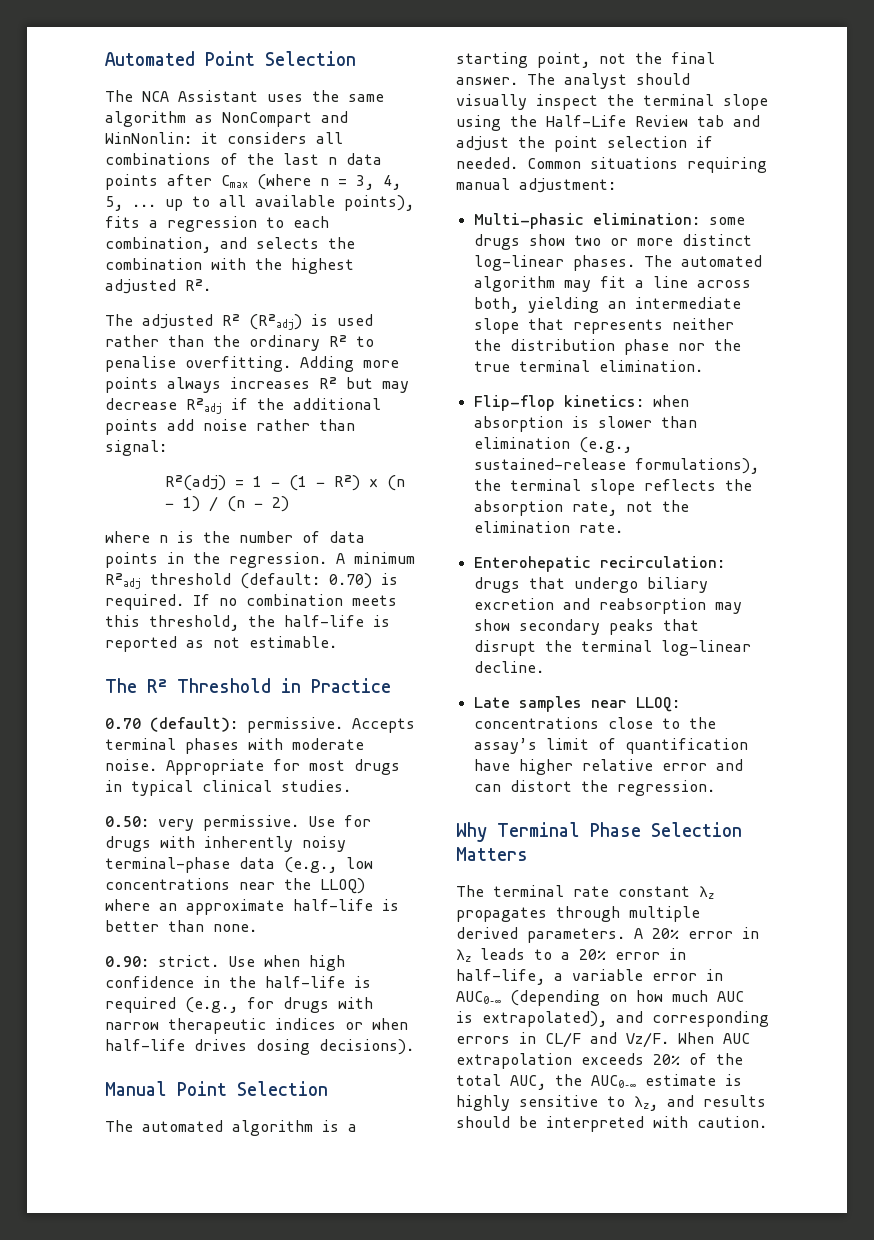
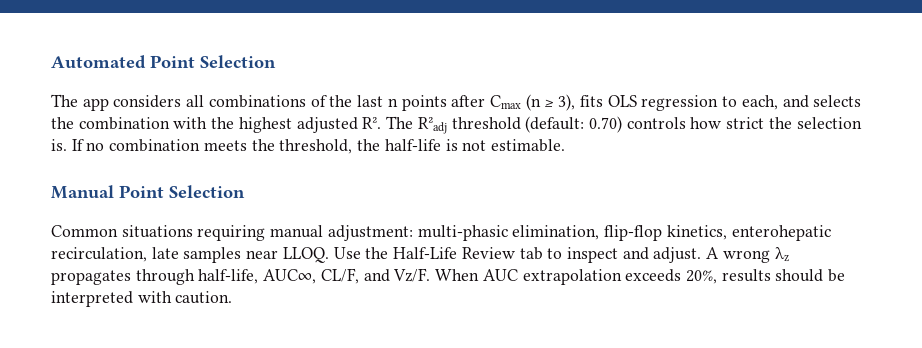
- The NCA Assistant uses the same algorithm as NonCompart and WinNonlin: it considers all combinations of the last n data points after Cmax (where n = 3, 4, 5, ... up to all available points), fits a regression to each combination, and selects the combination with the highest adjusted R².
- The adjusted R² (R²adj) is used rather than the ordinary R² to penalise overfitting. Adding more points always increases R² but may decrease R²adj if the additional points add noise rather than signal:
- R²(adj) = 1 − (1 − R²) × (n − 1) / (n − 2)
- where n is the number of data points in the regression. A minimum R²adj threshold (default: 0.70) is required.
+ The app considers all combinations of the last n points after Cmax (n ≥ 3), fits OLS regression to each, and selects the combination with the highest adjusted R². The R²adj threshold (default: 0.70) controls how strict the selection is.
- If no combination meets this threshold, the half-life is reported as not estimable.
+ If no combination meets the threshold, the half-life is not estimable.
- The R² Threshold in Practice
- 0.70 (default): permissive. Accepts terminal phases with moderate noise. Appropriate for most drugs in typical clinical studies.
- 0.50: very permissive. Use for drugs with inherently noisy terminal-phase data (e.g., low concentrations near the LLOQ) where an approximate half-life is better than none.
- 0.90: strict. Use when high confidence in the half-life is required (e.g., for drugs with narrow therapeutic indices or when half-life drives dosing decisions).
  Manual Point Selection
- The automated algorithm is a starting point, not the final answer. The analyst should visually inspect the terminal slope using the Half-Life Review tab and adjust the point selection if needed. Common situations requiring manual adjustment:
- Multi-phasic elimination: some drugs show two or more distinct log-linear phases. The automated algorithm may fit a line across both, yielding an intermediate slope that represents neither the distribution phase nor the true terminal elimination.
- Flip-flop kinetics: when absorption is slower than elimination (e.g., sustained-release formulations), the terminal slope reflects the absorption rate, not the elimination rate.
- Enterohepatic recirculation: drugs that undergo biliary excretion and reabsorption may show secondary peaks that disrupt the terminal log-linear decline.
- Late samples near LLOQ: concentrations close to the assay’s limit of quantification have higher relative error and can distort the regression.
- Why Terminal Phase Selection Matters
- The terminal rate constant λz propagates through multiple derived parameters. A 20% error in λz leads to a 20% error in half-life, a variable error in AUC0–∞ (depending on how much AUC is extrapolated), and corresponding errors in CL/F and Vz/F.
+ Common situations requiring manual adjustment: multi-phasic elimination, flip-flop kinetics, enterohepatic recirculation, late samples near LLOQ. Use the Half-Life Review tab to inspect and adjust. A wrong λz propagates through half-life, AUC∞, CL/F, and Vz/F.
- When AUC extrapolation exceeds 20% of the total AUC, the AUC0–∞ estimate is highly sensitive to λz, and results should be interpreted with caution.
+ When AUC extrapolation exceeds 20%, results should be interpreted with caution.

